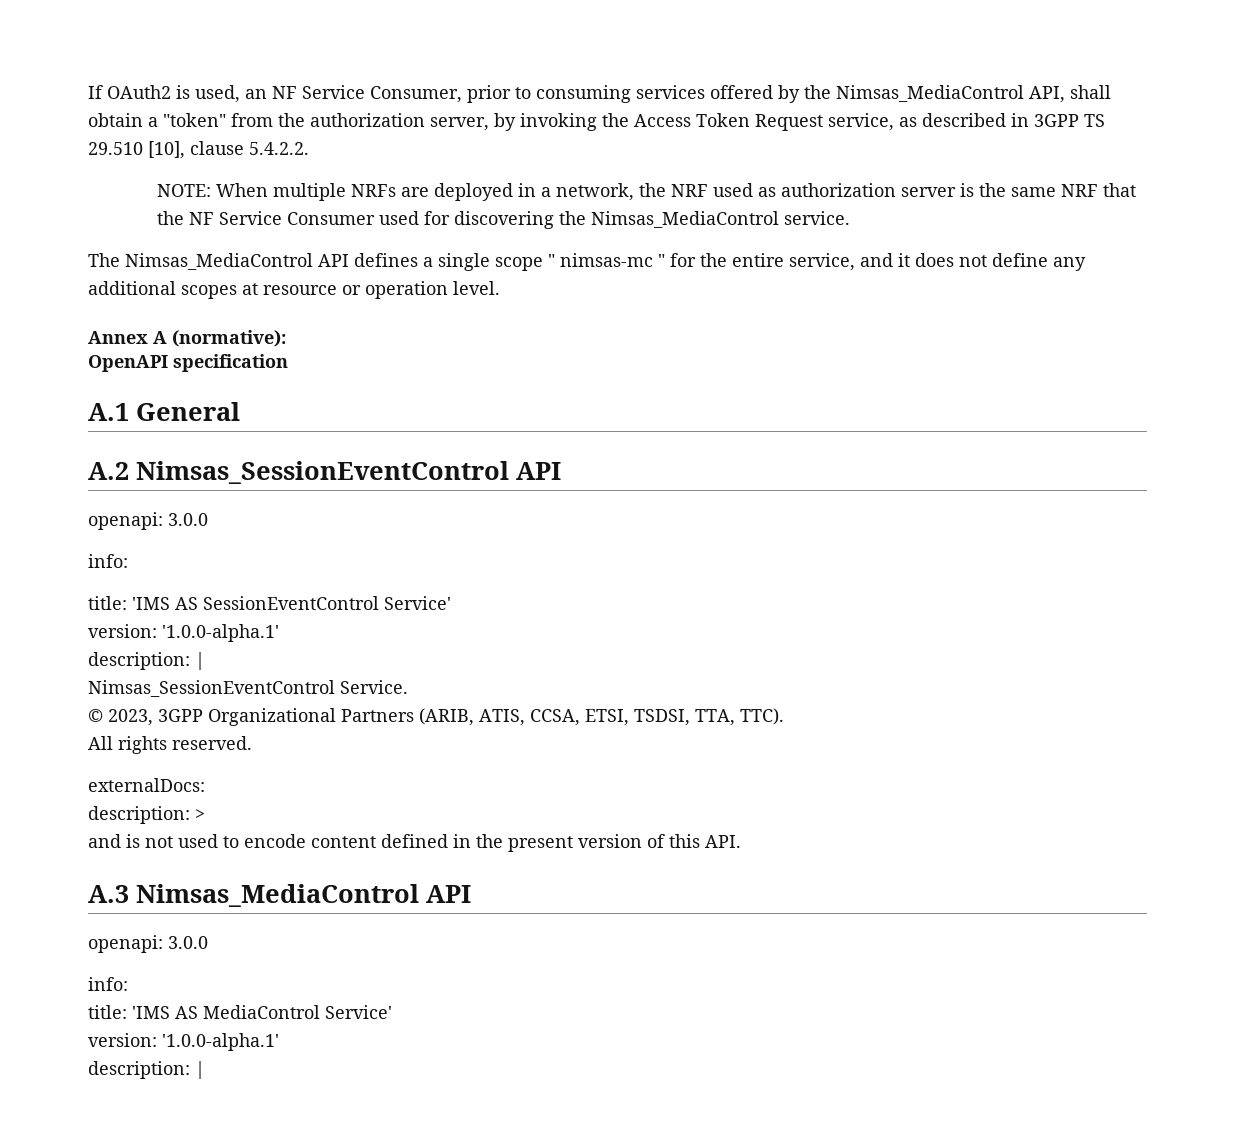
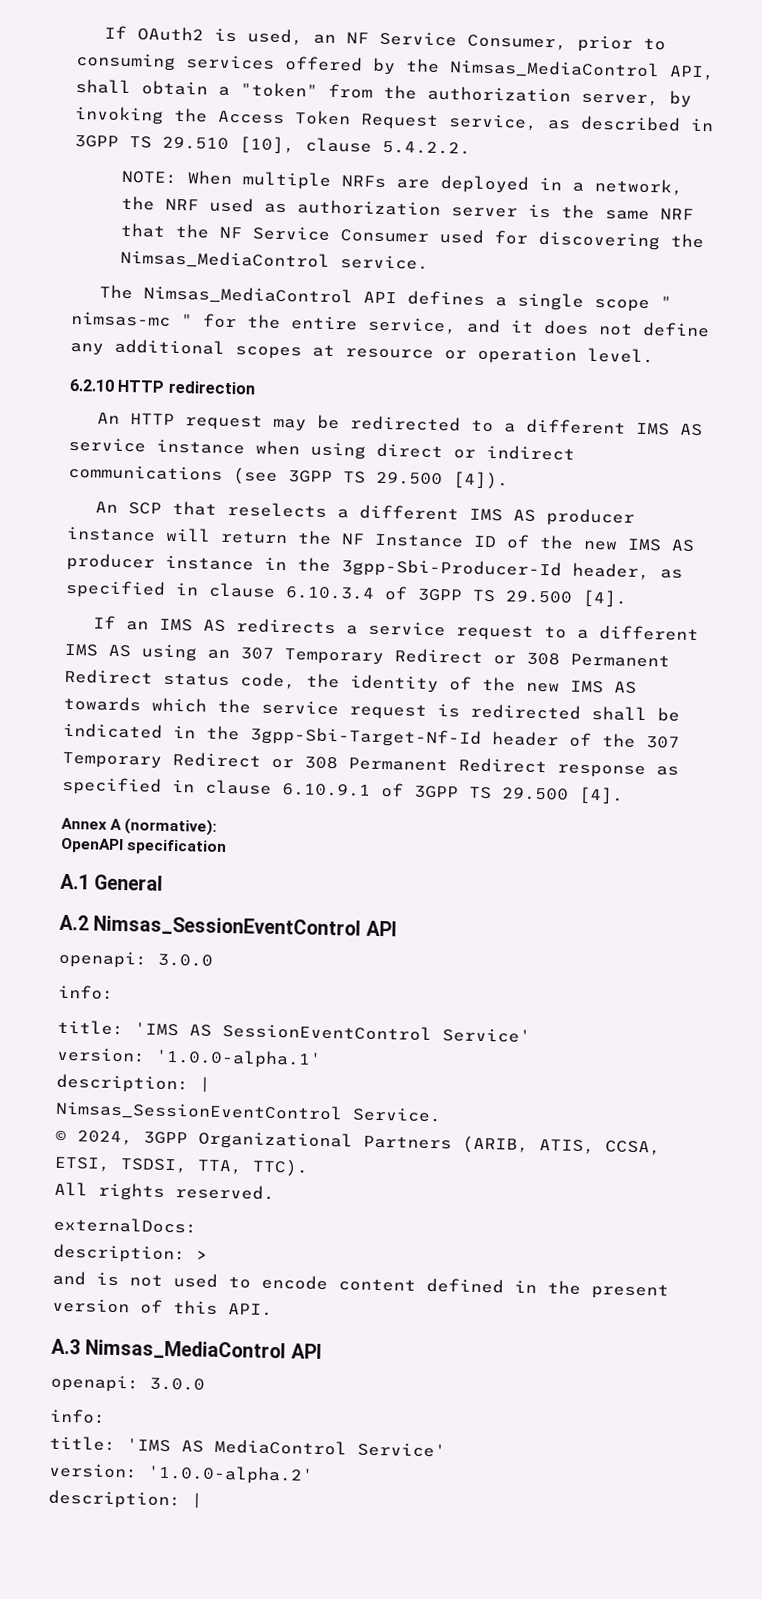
+ 6.2.10 HTTP redirection
+ An HTTP request may be redirected to a different IMS AS service instance when using direct or indirect communications (see 3GPP TS 29.500 [4]).
+ An SCP that reselects a different IMS AS producer instance will return the NF Instance ID of the new IMS AS producer instance in the 3gpp-Sbi-Producer-Id header, as specified in clause 6.10.3.4 of 3GPP TS 29.500 [4].
+ If an IMS AS redirects a service request to a different IMS AS using an 307 Temporary Redirect or 308 Permanent Redirect status code, the identity of the new IMS AS towards which the service request is redirected shall be indicated in the 3gpp-Sbi-Target-Nf-Id header of the 307 Temporary Redirect or 308 Permanent Redirect response as specified in clause 6.10.9.1 of 3GPP TS 29.500 [4].
- © 2023, 3GPP Organizational Partners (ARIB, ATIS, CCSA, ETSI, TSDSI, TTA, TTC).
+ © 2024, 3GPP Organizational Partners (ARIB, ATIS, CCSA, ETSI, TSDSI, TTA, TTC).
  title: 'IMS AS MediaControl Service'
- version: '1.0.0-alpha.1'
+ version: '1.0.0-alpha.2'

